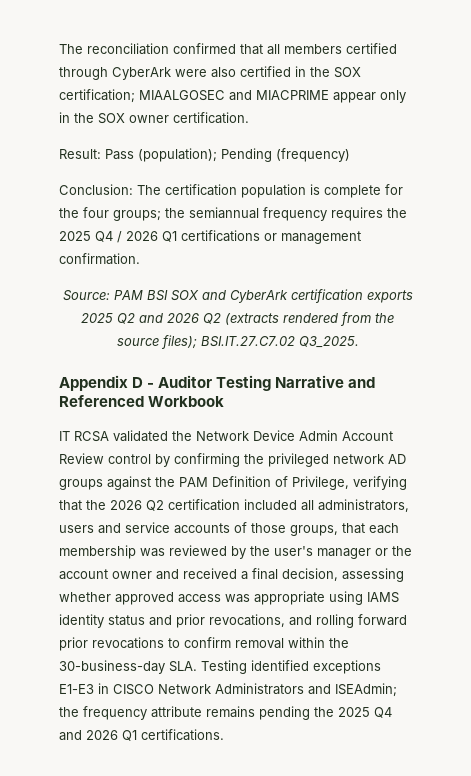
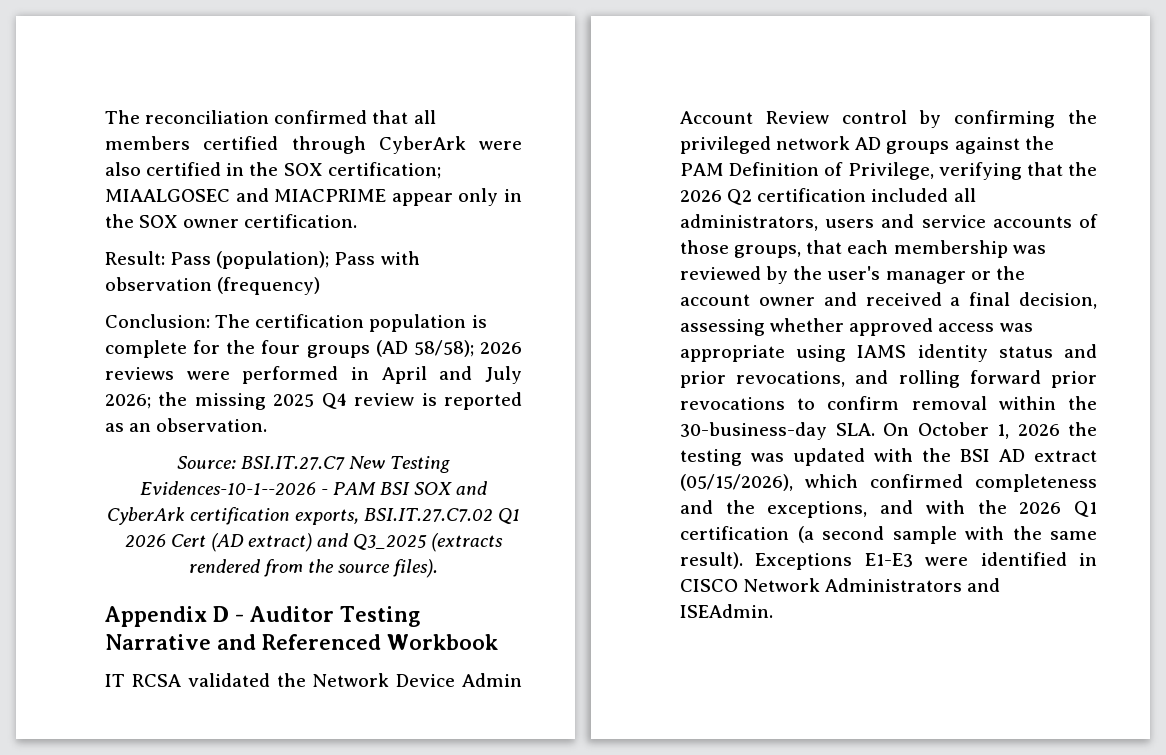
- Result: Pass (population); Pending (frequency)
+ Result: Pass (population); Pass with observation (frequency)
- Conclusion: The certification population is complete for the four groups; the semiannual frequency requires the 2025 Q4 / 2026 Q1 certifications or management confirmation.
- Source: PAM BSI SOX and CyberArk certification exports 2025 Q2 and 2026 Q2 (extracts rendered from the source files); BSI.IT.27.C7.02 Q3_2025.
+ Conclusion: The certification population is complete for the four groups (AD 58/58); 2026 reviews were performed in April and July 2026; the missing 2025 Q4 review is reported as an observation.
+ Source: BSI.IT.27.C7 New Testing Evidences-10-1--2026 - PAM BSI SOX and CyberArk certification exports, BSI.IT.27.C7.02 Q1 2026 Cert (AD extract) and Q3_2025 (extracts rendered from the source files).
- IT RCSA validated the Network Device Admin Account Review control by confirming the privileged network AD groups against the PAM Definition of Privilege, verifying that the 2026 Q2 certification included all administrators, users and service accounts of those groups, that each membership was reviewed by the user's manager or the account owner and received a final decision, assessing whether approved access was appropriate using IAMS identity status and prior revocations, and rolling forward prior revocations to confirm removal within the 30-business-day SLA. Testing identified exceptions E1-E3 in CISCO Network Administrators and ISEAdmin; the frequency attribute remains pending the 2025 Q4 and 2026 Q1 certifications.
+ IT RCSA validated the Network Device Admin Account Review control by confirming the privileged network AD groups against the PAM Definition of Privilege, verifying that the 2026 Q2 certification included all administrators, users and service accounts of those groups, that each membership was reviewed by the user's manager or the account owner and received a final decision, assessing whether approved access was appropriate using IAMS identity status and prior revocations, and rolling forward prior revocations to confirm removal within the 30-business-day SLA. On October 1, 2026 the testing was updated with the BSI AD extract (05/15/2026), which confirmed completeness and the exceptions, and with the 2026 Q1 certification (a second sample with the same result). Exceptions E1-E3 were identified in CISCO Network Administrators and ISEAdmin.

